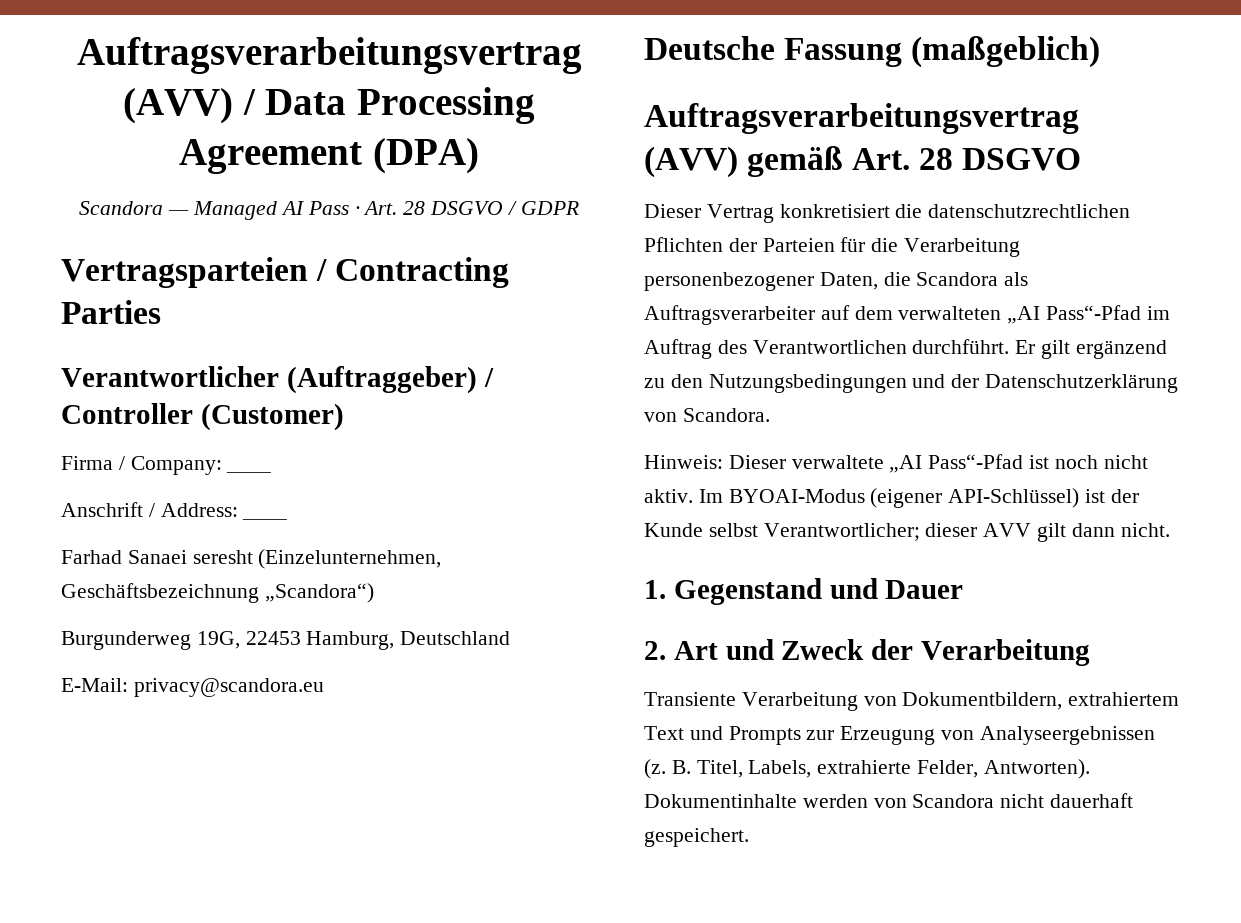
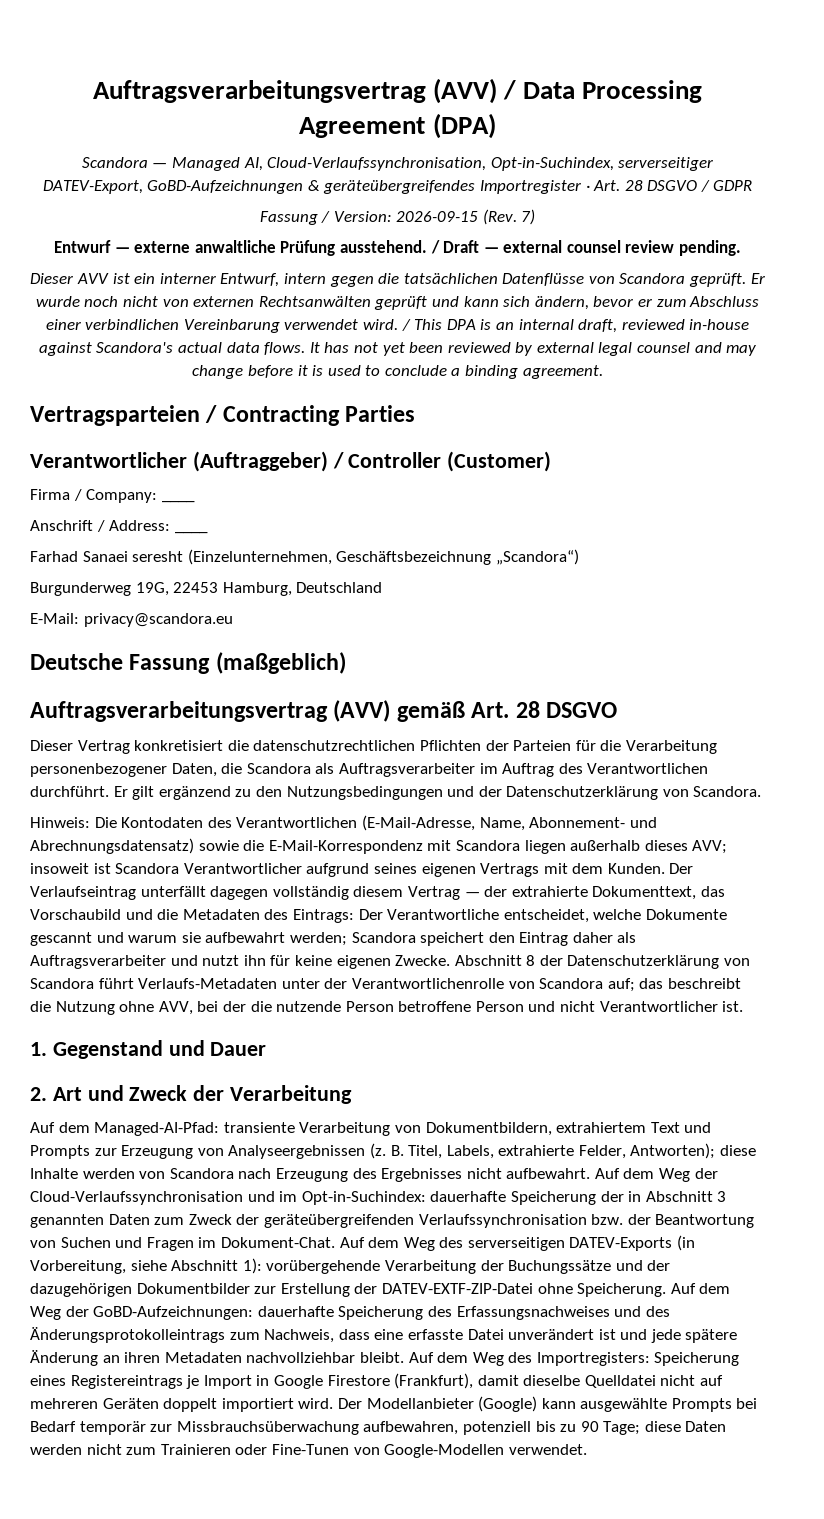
- Scandora — Managed AI Pass · Art. 28 DSGVO / GDPR
+ Scandora — Managed AI, Cloud-Verlaufssynchronisation, Opt-in-Suchindex, serverseitiger DATEV-Export, GoBD-Aufzeichnungen & geräteübergreifendes Importregister · Art. 28 DSGVO / GDPR
+ Fassung / Version: 2026-09-15 (Rev. 7)
+ Entwurf — externe anwaltliche Prüfung ausstehend. / Draft — external counsel review pending.
+ Dieser AVV ist ein interner Entwurf, intern gegen die tatsächlichen Datenflüsse von Scandora geprüft. Er wurde noch nicht von externen Rechtsanwälten geprüft und kann sich ändern, bevor er zum Abschluss einer verbindlichen Vereinbarung verwendet wird. / This DPA is an internal draft, reviewed in-house against Scandora's actual data flows. It has not yet been reviewed by external legal counsel and may change before it is used to conclude a binding agreement.
- Dieser Vertrag konkretisiert die datenschutzrechtlichen Pflichten der Parteien für die Verarbeitung personenbezogener Daten, die Scandora als Auftragsverarbeiter auf dem verwalteten „AI Pass“-Pfad im Auftrag des Verantwortlichen durchführt.
+ Dieser Vertrag konkretisiert die datenschutzrechtlichen Pflichten der Parteien für die Verarbeitung personenbezogener Daten, die Scandora als Auftragsverarbeiter im Auftrag des Verantwortlichen durchführt.
- Hinweis: Dieser verwaltete „AI Pass“-Pfad ist noch nicht aktiv. Im BYOAI-Modus (eigener API-Schlüssel) ist der Kunde selbst Verantwortlicher; dieser AVV gilt dann nicht.
+ Hinweis: Die Kontodaten des Verantwortlichen (E-Mail-Adresse, Name, Abonnement- und Abrechnungsdatensatz) sowie die E-Mail-Korrespondenz mit Scandora liegen außerhalb dieses AVV; insoweit ist Scandora Verantwortlicher aufgrund seines eigenen Vertrags mit dem Kunden. Der Verlaufseintrag unterfällt dagegen vollständig diesem Vertrag — der extrahierte Dokumenttext, das Vorschaubild und die Metadaten des Eintrags: Der Verantwortliche entscheidet, welche Dokumente gescannt und warum sie aufbewahrt werden; Scandora speichert den Eintrag daher als Auftragsverarbeiter und nutzt ihn für keine eigenen Zwecke. Abschnitt 8 der Datenschutzerklärung von Scandora führt Verlaufs-Metadaten unter der Verantwortlichenrolle von Scandora auf; das beschreibt die Nutzung ohne AVV, bei der die nutzende Person betroffene Person und nicht Verantwortlicher ist.
- Transiente Verarbeitung von Dokumentbildern, extrahiertem Text und Prompts zur Erzeugung von Analyseergebnissen (z.
+ Auf dem Managed-AI-Pfad: transiente Verarbeitung von Dokumentbildern, extrahiertem Text und Prompts zur Erzeugung von Analyseergebnissen (z.
- B. Titel, Labels, extrahierte Felder, Antworten). Dokumentinhalte werden von Scandora nicht dauerhaft gespeichert.
+ B. Titel, Labels, extrahierte Felder, Antworten); diese Inhalte werden von Scandora nach Erzeugung des Ergebnisses nicht aufbewahrt. Auf dem Weg der Cloud-Verlaufssynchronisation und im Opt-in-Suchindex: dauerhafte Speicherung der in Abschnitt 3 genannten Daten zum Zweck der geräteübergreifenden Verlaufssynchronisation bzw. der Beantwortung von Suchen und Fragen im Dokument-Chat. Auf dem Weg des serverseitigen DATEV-Exports (in Vorbereitung, siehe Abschnitt 1): vorübergehende Verarbeitung der Buchungssätze und der dazugehörigen Dokumentbilder zur Erstellung der DATEV-EXTF-ZIP-Datei ohne Speicherung. Auf dem Weg der GoBD-Aufzeichnungen: dauerhafte Speicherung des Erfassungsnachweises und des Änderungsprotokolleintrags zum Nachweis, dass eine erfasste Datei unverändert ist und jede spätere Änderung an ihren Metadaten nachvollziehbar bleibt. Auf dem Weg des Importregisters: Speicherung eines Registereintrags je Import in Google Firestore (Frankfurt), damit dieselbe Quelldatei nicht auf mehreren Geräten doppelt importiert wird. Der Modellanbieter (Google) kann ausgewählte Prompts bei Bedarf temporär zur Missbrauchsüberwachung aufbewahren, potenziell bis zu 90 Tage; diese Daten werden nicht zum Trainieren oder Fine-Tunen von Google-Modellen verwendet.

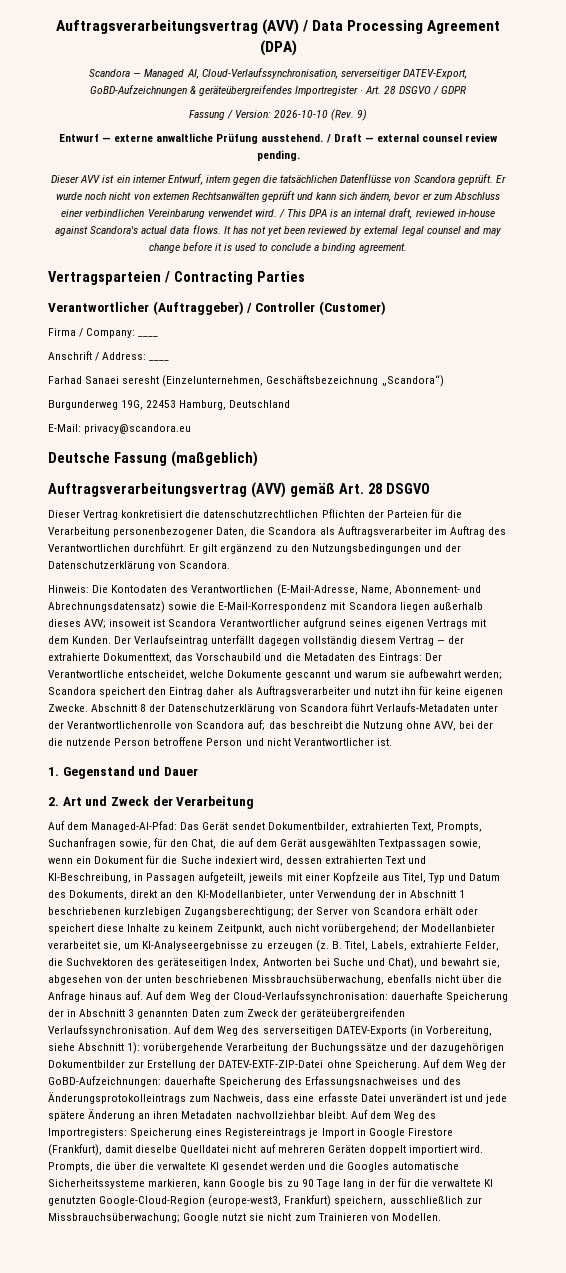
- Scandora — Managed AI, Cloud-Verlaufssynchronisation, Opt-in-Suchindex, serverseitiger DATEV-Export, GoBD-Aufzeichnungen & geräteübergreifendes Importregister · Art. 28 DSGVO / GDPR
+ Scandora — Managed AI, Cloud-Verlaufssynchronisation, serverseitiger DATEV-Export, GoBD-Aufzeichnungen & geräteübergreifendes Importregister · Art. 28 DSGVO / GDPR
- Fassung / Version: 2026-09-15 (Rev. 7)
+ Fassung / Version: 2026-10-10 (Rev. 9)
- Auf dem Managed-AI-Pfad: transiente Verarbeitung von Dokumentbildern, extrahiertem Text und Prompts zur Erzeugung von Analyseergebnissen (z.
+ Auf dem Managed-AI-Pfad: Das Gerät sendet Dokumentbilder, extrahierten Text, Prompts, Suchanfragen sowie, für den Chat, die auf dem Gerät ausgewählten Textpassagen sowie, wenn ein Dokument für die Suche indexiert wird, dessen extrahierten Text und KI-Beschreibung, in Passagen aufgeteilt, jeweils mit einer Kopfzeile aus Titel, Typ und Datum des Dokuments, direkt an den KI-Modellanbieter, unter Verwendung der in Abschnitt 1 beschriebenen kurzlebigen Zugangsberechtigung; der Server von Scandora erhält oder speichert diese Inhalte zu keinem Zeitpunkt, auch nicht vorübergehend; der Modellanbieter verarbeitet sie, um KI-Analyseergebnisse zu erzeugen (z.
- B. Titel, Labels, extrahierte Felder, Antworten); diese Inhalte werden von Scandora nach Erzeugung des Ergebnisses nicht aufbewahrt. Auf dem Weg der Cloud-Verlaufssynchronisation und im Opt-in-Suchindex: dauerhafte Speicherung der in Abschnitt 3 genannten Daten zum Zweck der geräteübergreifenden Verlaufssynchronisation bzw. der Beantwortung von Suchen und Fragen im Dokument-Chat.
+ B. Titel, Labels, extrahierte Felder, die Suchvektoren des geräteseitigen Index, Antworten bei Suche und Chat), und bewahrt sie, abgesehen von der unten beschriebenen Missbrauchsüberwachung, ebenfalls nicht über die Anfrage hinaus auf. Auf dem Weg der Cloud-Verlaufssynchronisation: dauerhafte Speicherung der in Abschnitt 3 genannten Daten zum Zweck der geräteübergreifenden Verlaufssynchronisation.
- Der Modellanbieter (Google) kann ausgewählte Prompts bei Bedarf temporär zur Missbrauchsüberwachung aufbewahren, potenziell bis zu 90 Tage; diese Daten werden nicht zum Trainieren oder Fine-Tunen von Google-Modellen verwendet.
+ Prompts, die über die verwaltete KI gesendet werden und die Googles automatische Sicherheitssysteme markieren, kann Google bis zu 90 Tage lang in der für die verwaltete KI genutzten Google-Cloud-Region (europe-west3, Frankfurt) speichern, ausschließlich zur Missbrauchsüberwachung; Google nutzt sie nicht zum Trainieren von Modellen.

